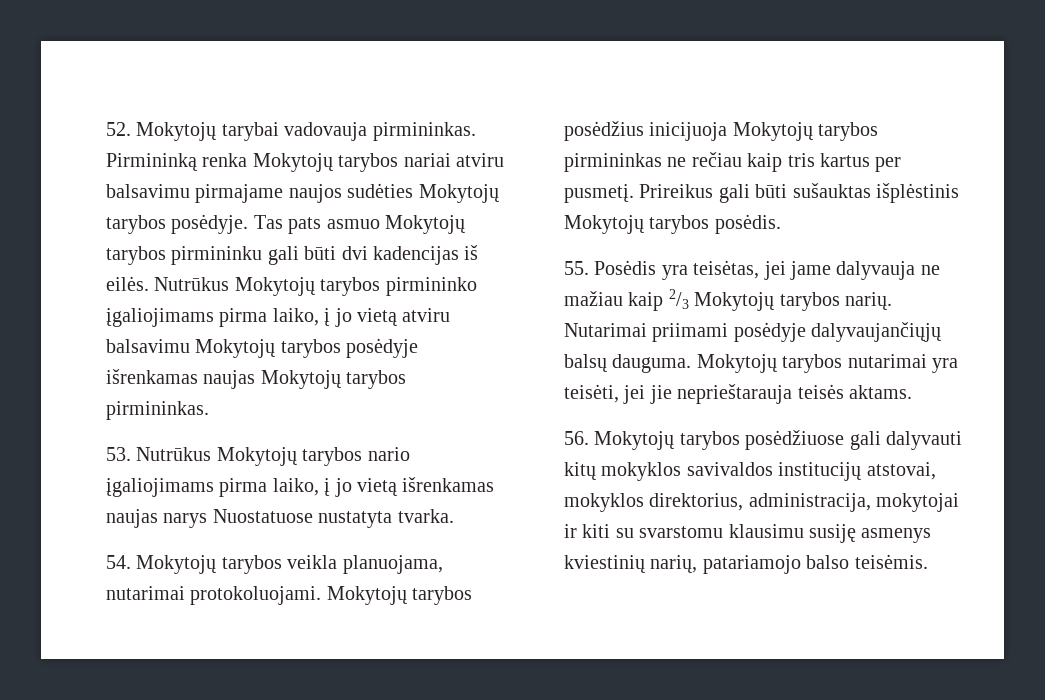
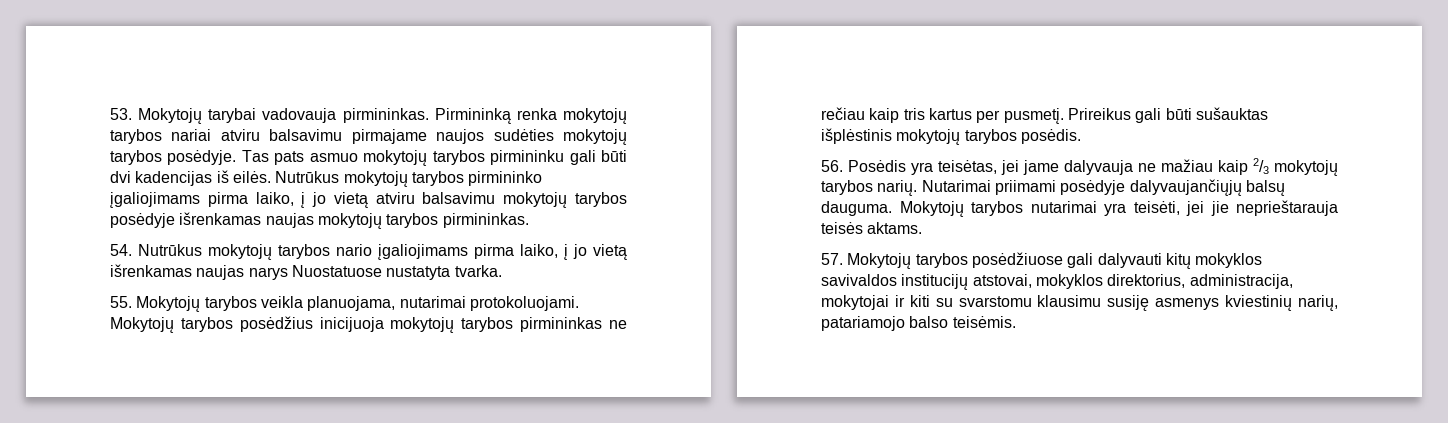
- 52. Mokytojų tarybai vadovauja pirmininkas.
+ 53. Mokytojų tarybai vadovauja pirmininkas.
- Pirmininką renka Mokytojų tarybos nariai atviru balsavimu pirmajame naujos sudėties Mokytojų tarybos posėdyje.
+ Pirmininką renka mokytojų tarybos nariai atviru balsavimu pirmajame naujos sudėties mokytojų tarybos posėdyje.
- Tas pats asmuo Mokytojų tarybos pirmininku gali būti dvi kadencijas iš eilės.
+ Tas pats asmuo mokytojų tarybos pirmininku gali būti dvi kadencijas iš eilės.
- Nutrūkus Mokytojų tarybos pirmininko įgaliojimams pirma laiko, į jo vietą atviru balsavimu Mokytojų tarybos posėdyje išrenkamas naujas Mokytojų tarybos pirmininkas.
+ Nutrūkus mokytojų tarybos pirmininko įgaliojimams pirma laiko, į jo vietą atviru balsavimu mokytojų tarybos posėdyje išrenkamas naujas mokytojų tarybos pirmininkas.
- 53. Nutrūkus Mokytojų tarybos nario įgaliojimams pirma laiko, į jo vietą išrenkamas naujas narys Nuostatuose nustatyta tvarka.
+ 54. Nutrūkus mokytojų tarybos nario įgaliojimams pirma laiko, į jo vietą išrenkamas naujas narys Nuostatuose nustatyta tvarka.
- 54. Mokytojų tarybos veikla planuojama, nutarimai protokoluojami.
+ 55. Mokytojų tarybos veikla planuojama, nutarimai protokoluojami.
- Mokytojų tarybos posėdžius inicijuoja Mokytojų tarybos pirmininkas ne rečiau kaip tris kartus per pusmetį.
+ Mokytojų tarybos posėdžius inicijuoja mokytojų tarybos pirmininkas ne rečiau kaip tris kartus per pusmetį.
- Prireikus gali būti sušauktas išplėstinis Mokytojų tarybos posėdis.
+ Prireikus gali būti sušauktas išplėstinis mokytojų tarybos posėdis.
- 55. Posėdis yra teisėtas, jei jame dalyvauja ne mažiau kaip 2/3 Mokytojų tarybos narių.
+ 56. Posėdis yra teisėtas, jei jame dalyvauja ne mažiau kaip 2/3 mokytojų tarybos narių.
- 56. Mokytojų tarybos posėdžiuose gali dalyvauti kitų mokyklos savivaldos institucijų atstovai, mokyklos direktorius, administracija, mokytojai ir kiti su svarstomu klausimu susiję asmenys kviestinių narių, patariamojo balso teisėmis.
+ 57. Mokytojų tarybos posėdžiuose gali dalyvauti kitų mokyklos savivaldos institucijų atstovai, mokyklos direktorius, administracija, mokytojai ir kiti su svarstomu klausimu susiję asmenys kviestinių narių, patariamojo balso teisėmis.

